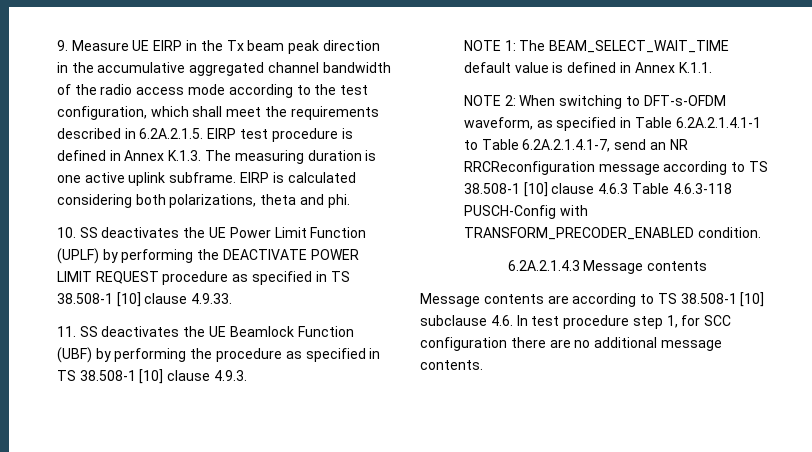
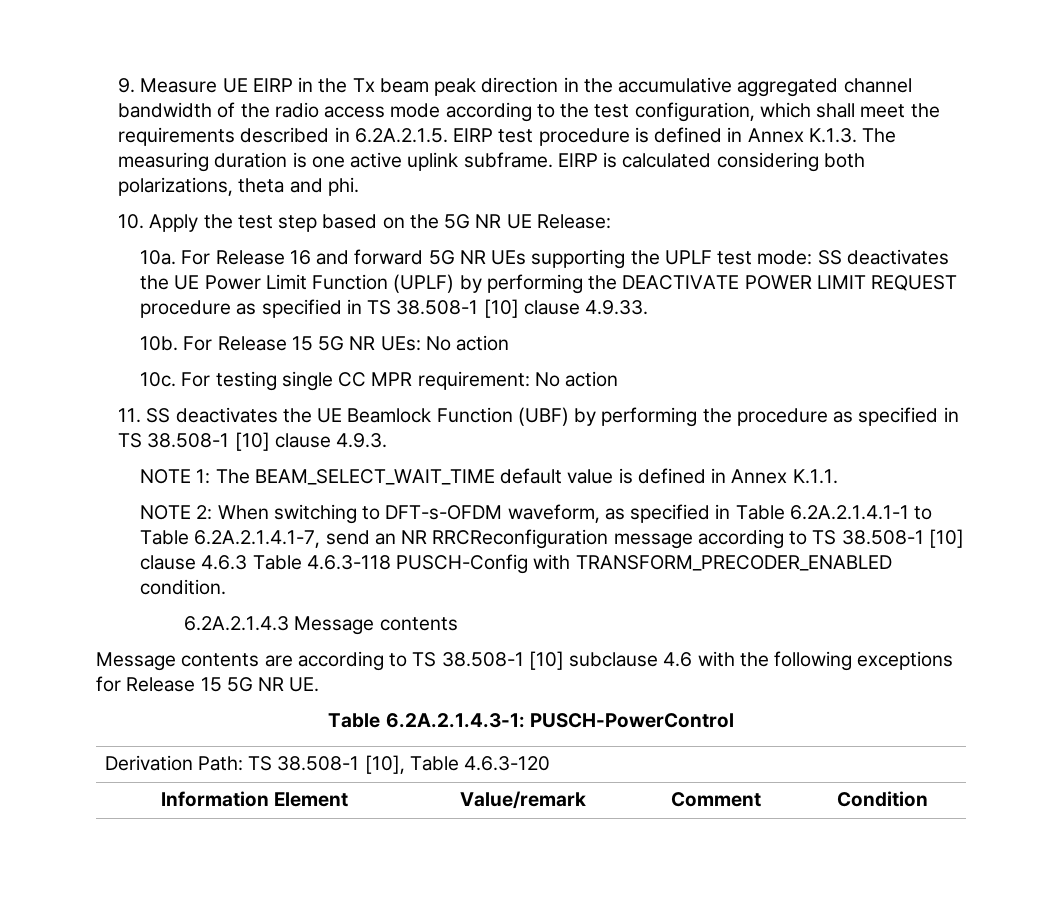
- 10. SS deactivates the UE Power Limit Function (UPLF) by performing the DEACTIVATE POWER LIMIT REQUEST procedure as specified in TS 38.508-1 [10] clause 4.9.33.
+ 10. Apply the test step based on the 5G NR UE Release:
+ 10a. For Release 16 and forward 5G NR UEs supporting the UPLF test mode: SS deactivates the UE Power Limit Function (UPLF) by performing the DEACTIVATE POWER LIMIT REQUEST procedure as specified in TS 38.508-1 [10] clause 4.9.33.
+ 10b. For Release 15 5G NR UEs: No action
+ 10c. For testing single CC MPR requirement: No action
- Message contents are according to TS 38.508-1 [10] subclause 4.6. In test procedure step 1, for SCC configuration there are no additional message contents.
+ Message contents are according to TS 38.508-1 [10] subclause 4.6 with the following exceptions for Release 15 5G NR UE.
+ Table 6.2A.2.1.4.3-1: PUSCH-PowerControl
+ Derivation Path: TS 38.508-1 [10], Table 4.6.3-120
+ Information Element | Value/remark | Comment | Condition

